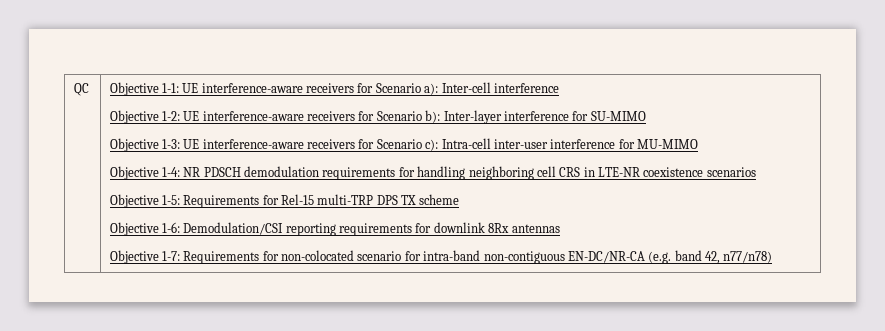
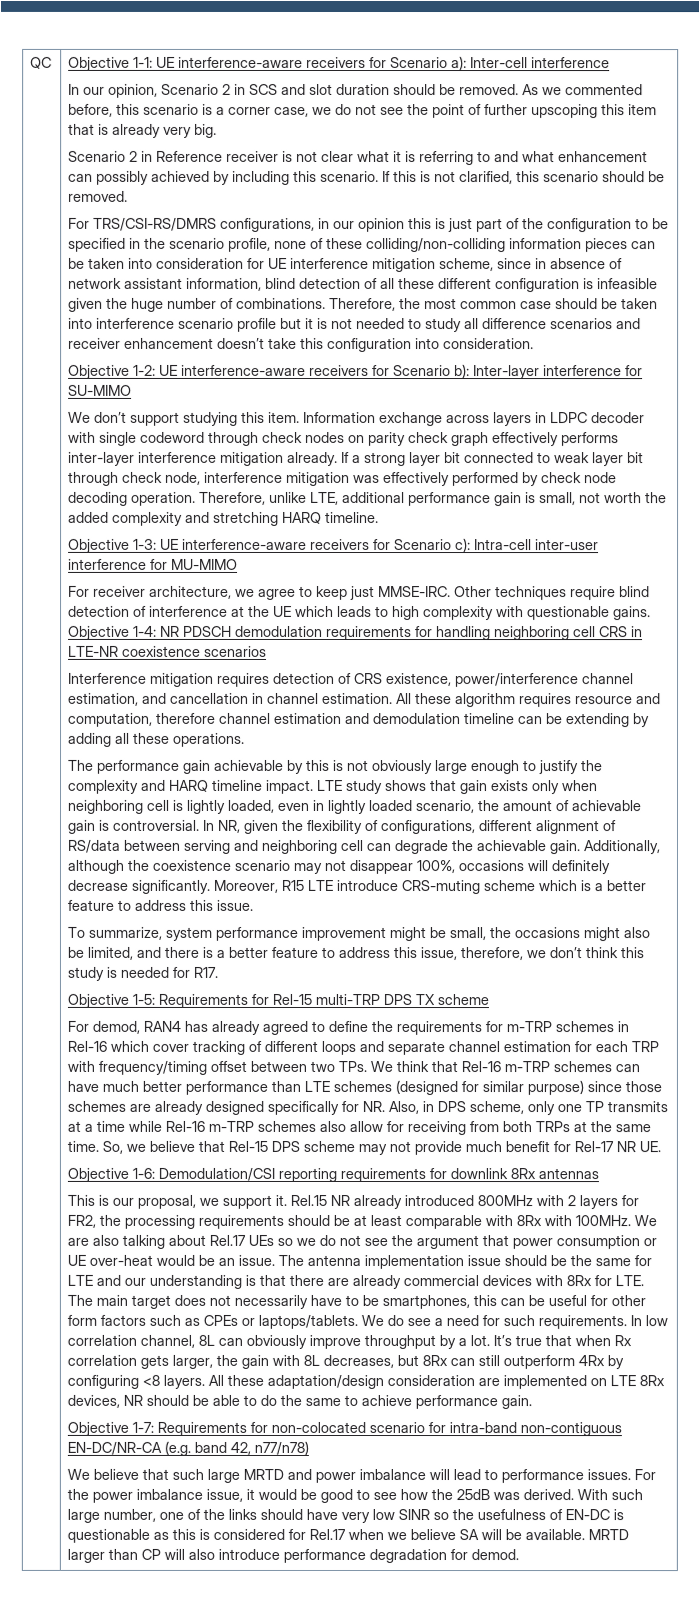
+ In our opinion, Scenario 2 in SCS and slot duration should be removed. As we commented before, this scenario is a corner case, we do not see the point of further upscoping this item that is already very big.
+ Scenario 2 in Reference receiver is not clear what it is referring to and what enhancement can possibly achieved by including this scenario. If this is not clarified, this scenario should be removed.
+ For TRS/CSI-RS/DMRS configurations, in our opinion this is just part of the configuration to be specified in the scenario profile, none of these colliding/non-colliding information pieces can be taken into consideration for UE interference mitigation scheme, since in absence of network assistant information, blind detection of all these different configuration is infeasible given the huge number of combinations. Therefore, the most common case should be taken into interference scenario profile but it is not needed to study all difference scenarios and receiver enhancement doesn’t take this configuration into consideration.
+ We don’t support studying this item. Information exchange across layers in LDPC decoder with single codeword through check nodes on parity check graph effectively performs inter-layer interference mitigation already. If a strong layer bit connected to weak layer bit through check node, interference mitigation was effectively performed by check node decoding operation. Therefore, unlike LTE, additional performance gain is small, not worth the added complexity and stretching HARQ timeline.
+ For receiver architecture, we agree to keep just MMSE-IRC. Other techniques require blind detection of interference at the UE which leads to high complexity with questionable gains.
+ Interference mitigation requires detection of CRS existence, power/interference channel estimation, and cancellation in channel estimation. All these algorithm requires resource and computation, therefore channel estimation and demodulation timeline can be extending by adding all these operations.
+ The performance gain achievable by this is not obviously large enough to justify the complexity and HARQ timeline impact. LTE study shows that gain exists only when neighboring cell is lightly loaded, even in lightly loaded scenario, the amount of achievable gain is controversial. In NR, given the flexibility of configurations, different alignment of RS/data between serving and neighboring cell can degrade the achievable gain. Additionally, although the coexistence scenario may not disappear 100%, occasions will definitely decrease significantly. Moreover, R15 LTE introduce CRS-muting scheme which is a better feature to address this issue.
+ To summarize, system performance improvement might be small, the occasions might also be limited, and there is a better feature to address this issue, therefore, we don’t think this study is needed for R17.
+ For demod, RAN4 has already agreed to define the requirements for m-TRP schemes in Rel-16 which cover tracking of different loops and separate channel estimation for each TRP with frequency/timing offset between two TPs. We think that Rel-16 m-TRP schemes can have much better performance than LTE schemes (designed for similar purpose) since those schemes are already designed specifically for NR. Also, in DPS scheme, only one TP transmits at a time while Rel-16 m-TRP schemes also allow for receiving from both TRPs at the same time. So, we believe that Rel-15 DPS scheme may not provide much benefit for Rel-17 NR UE.
+ This is our proposal, we support it. Rel.15 NR already introduced 800MHz with 2 layers for FR2, the processing requirements should be at least comparable with 8Rx with 100MHz. We are also talking about Rel.17 UEs so we do not see the argument that power consumption or UE over-heat would be an issue. The antenna implementation issue should be the same for LTE and our understanding is that there are already commercial devices with 8Rx for LTE. The main target does not necessarily have to be smartphones, this can be useful for other form factors such as CPEs or laptops/tablets. We do see a need for such requirements. In low correlation channel, 8L can obviously improve throughput by a lot. It’s true that when Rx correlation gets larger, the gain with 8L decreases, but 8Rx can still outperform 4Rx by configuring <8 layers. All these adaptation/design consideration are implemented on LTE 8Rx devices, NR should be able to do the same to achieve performance gain.
+ We believe that such large MRTD and power imbalance will lead to performance issues. For the power imbalance issue, it would be good to see how the 25dB was derived. With such large number, one of the links should have very low SINR so the usefulness of EN-DC is questionable as this is considered for Rel.17 when we believe SA will be available. MRTD larger than CP will also introduce performance degradation for demod.

